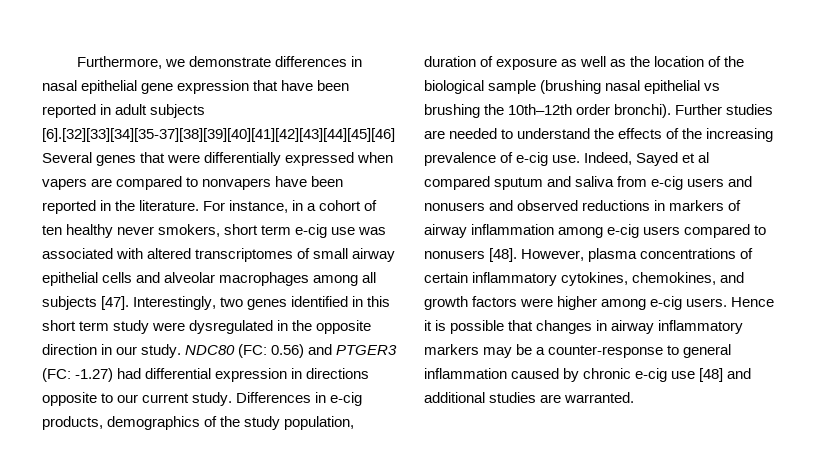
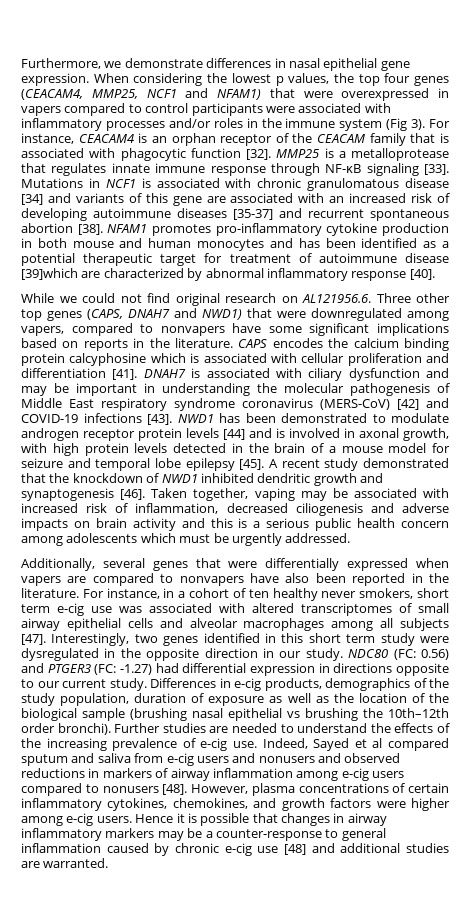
- Furthermore, we demonstrate differences in nasal epithelial gene expression that have been reported in adult subjects [6].[32][33][34][35-37][38][39][40][41][42][43][44][45][46] Several genes that were differentially expressed when vapers are compared to nonvapers have been reported in the literature.
+ Furthermore, we demonstrate differences in nasal epithelial gene expression. When considering the lowest p values, the top four genes (CEACAM4, MMP25, NCF1 and NFAM1) that were overexpressed in vapers compared to control participants were associated with inflammatory processes and/or roles in the immune system (Fig 3). For instance, CEACAM4 is an orphan receptor of the CEACAM family that is associated with phagocytic function [32]. MMP25 is a metalloprotease that regulates innate immune response through NF-κB signaling [33]. Mutations in NCF1 is associated with chronic granulomatous disease [34] and variants of this gene are associated with an increased risk of developing autoimmune diseases [35-37] and recurrent spontaneous abortion [38]. NFAM1 promotes pro-inflammatory cytokine production in both mouse and human monocytes and has been identified as a potential therapeutic target for treatment of autoimmune disease [39]which are characterized by abnormal inflammatory response [40].
+ While we could not find original research on AL121956.6. Three other top genes (CAPS, DNAH7 and NWD1) that were downregulated among vapers, compared to nonvapers have some significant implications based on reports in the literature. CAPS encodes the calcium binding protein calcyphosine which is associated with cellular proliferation and differentiation [41]. DNAH7 is associated with ciliary dysfunction and may be important in understanding the molecular pathogenesis of Middle East respiratory syndrome coronavirus (MERS-CoV) [42] and COVID-19 infections [43]. NWD1 has been demonstrated to modulate androgen receptor protein levels [44] and is involved in axonal growth, with high protein levels detected in the brain of a mouse model for seizure and temporal lobe epilepsy [45]. A recent study demonstrated that the knockdown of NWD1 inhibited dendritic growth and synaptogenesis [46]. Taken together, vaping may be associated with increased risk of inflammation, decreased ciliogenesis and adverse impacts on brain activity and this is a serious public health concern among adolescents which must be urgently addressed.
+ Additionally, several genes that were differentially expressed when vapers are compared to nonvapers have also been reported in the literature.

